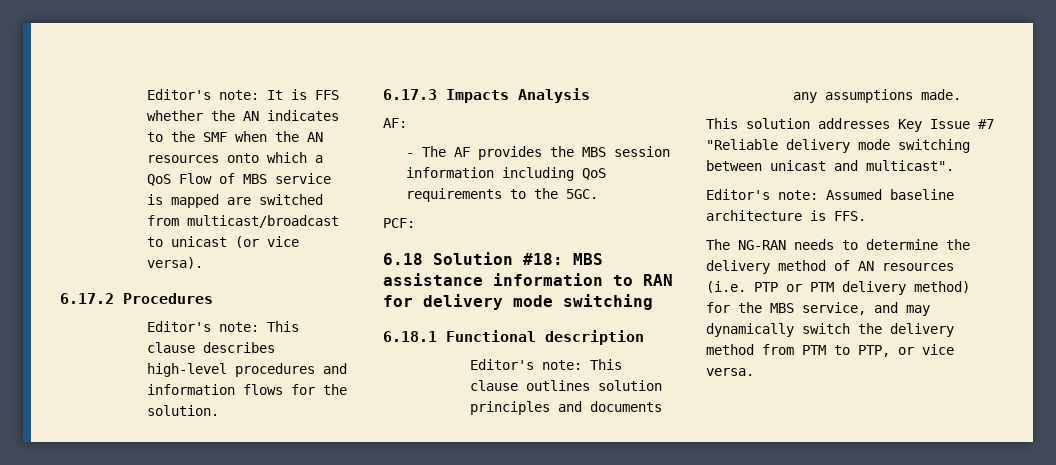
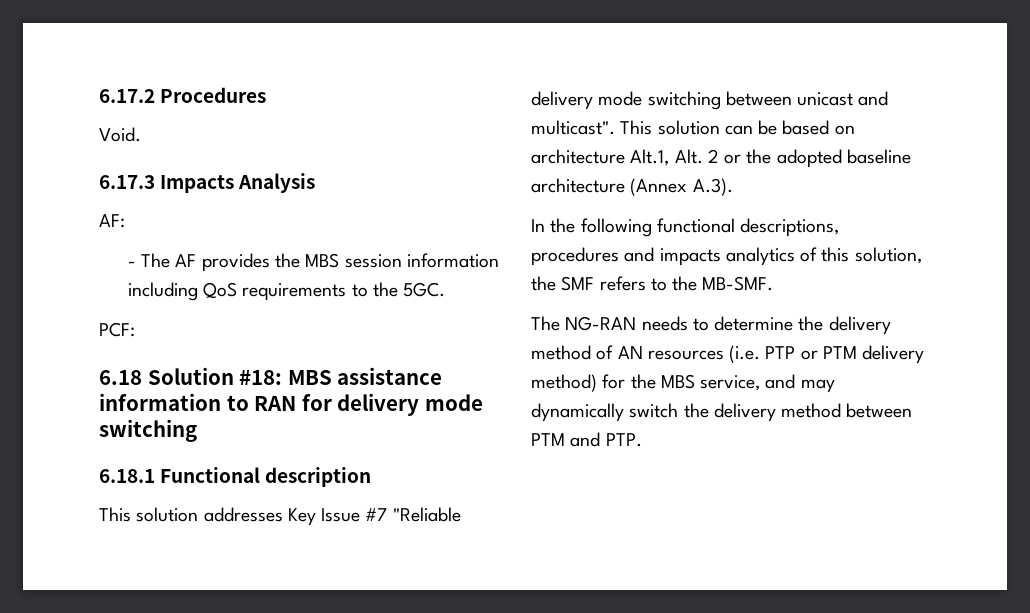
- Editor's note: It is FFS whether the AN indicates to the SMF when the AN resources onto which a QoS Flow of MBS service is mapped are switched from multicast/broadcast to unicast (or vice versa).
  6.17.2 Procedures
- Editor's note: This clause describes high-level procedures and information flows for the solution.
+ Void.
- Editor's note: This clause outlines solution principles and documents any assumptions made.
- This solution addresses Key Issue #7 "Reliable delivery mode switching between unicast and multicast".
- Editor's note: Assumed baseline architecture is FFS.
+ This solution addresses Key Issue #7 "Reliable delivery mode switching between unicast and multicast". This solution can be based on architecture Alt.1, Alt. 2 or the adopted baseline architecture (Annex A.3).
+ In the following functional descriptions, procedures and impacts analytics of this solution, the SMF refers to the MB-SMF.
- The NG-RAN needs to determine the delivery method of AN resources (i.e. PTP or PTM delivery method) for the MBS service, and may dynamically switch the delivery method from PTM to PTP, or vice versa.
+ The NG-RAN needs to determine the delivery method of AN resources (i.e. PTP or PTM delivery method) for the MBS service, and may dynamically switch the delivery method between PTM and PTP.

